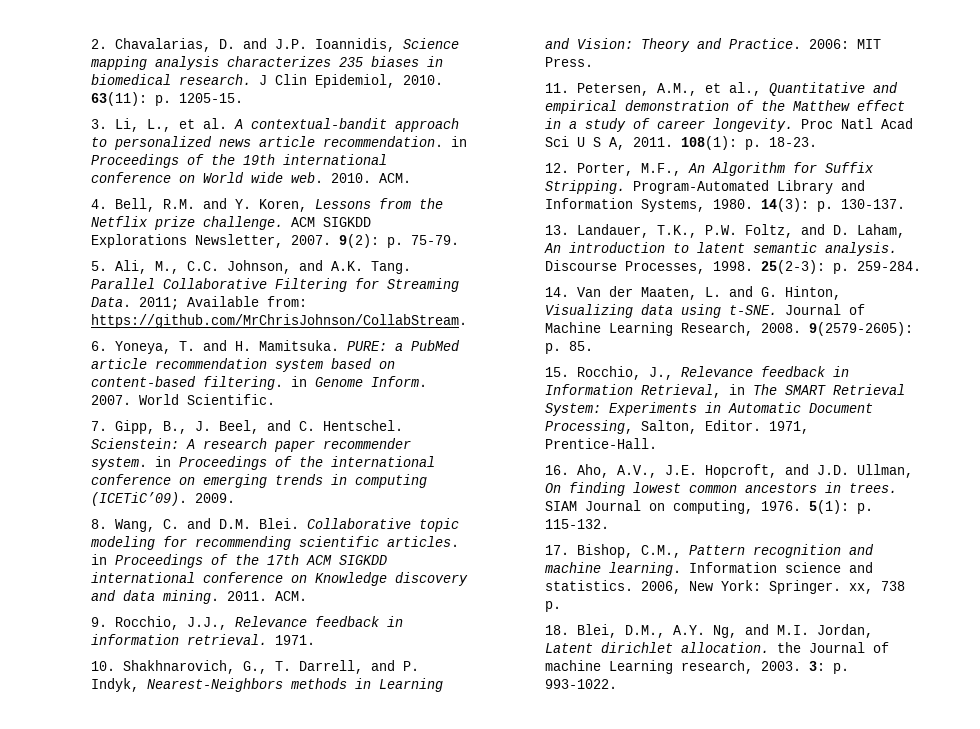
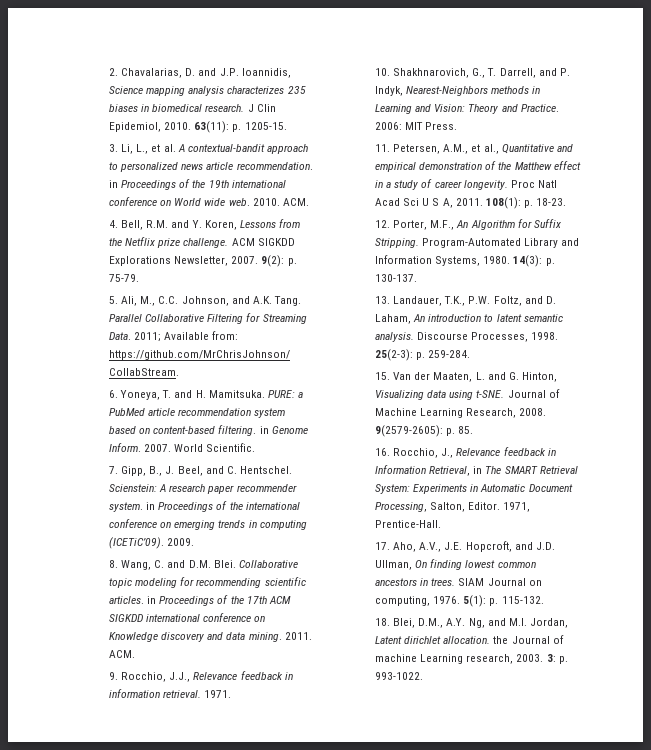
- 14. Van der Maaten, L. and G. Hinton, Visualizing data using t-SNE.
+ 15. Van der Maaten, L. and G. Hinton, Visualizing data using t-SNE.
- 15. Rocchio, J., Relevance feedback in Information Retrieval, in The SMART Retrieval System: Experiments in Automatic Document Processing, Salton, Editor.
+ 16. Rocchio, J., Relevance feedback in Information Retrieval, in The SMART Retrieval System: Experiments in Automatic Document Processing, Salton, Editor.
- 16. Aho, A.V., J.E. Hopcroft, and J.D. Ullman, On finding lowest common ancestors in trees.
+ 17. Aho, A.V., J.E. Hopcroft, and J.D. Ullman, On finding lowest common ancestors in trees.
- 17. Bishop, C.M., Pattern recognition and machine learning. Information science and statistics. 2006, New York: Springer. xx, 738 p.

